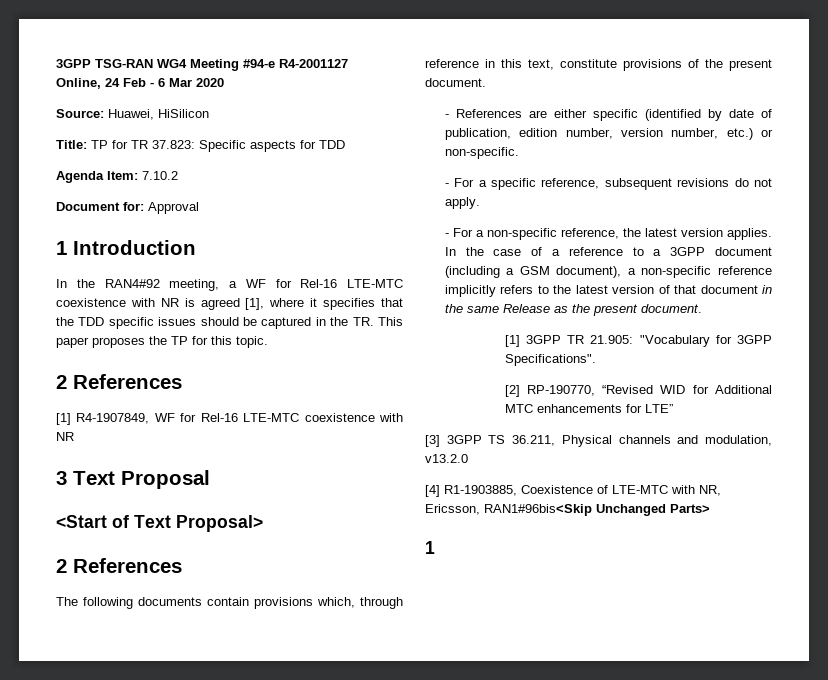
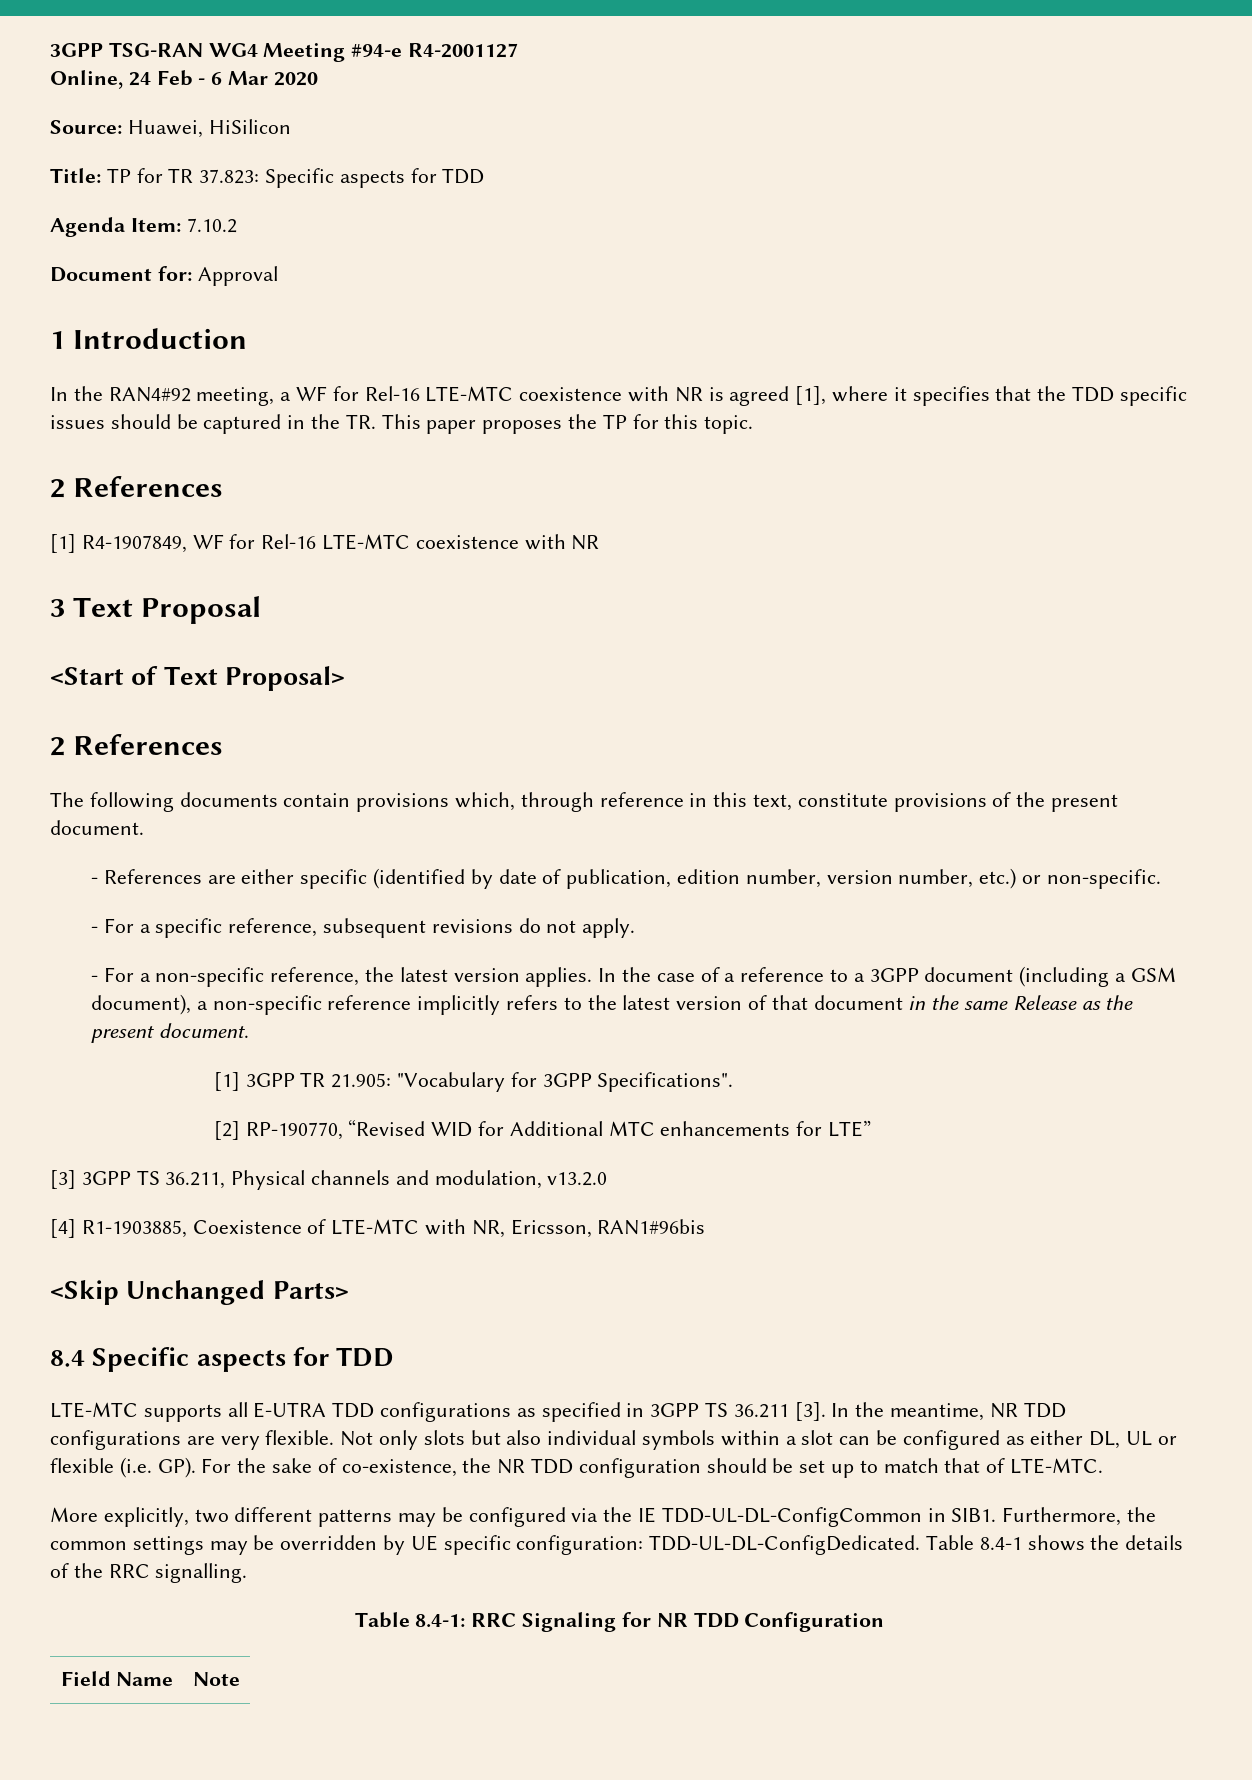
- [4] R1-1903885, Coexistence of LTE-MTC with NR, Ericsson, RAN1#96bis<Skip Unchanged Parts>
- 1
+ [4] R1-1903885, Coexistence of LTE-MTC with NR, Ericsson, RAN1#96bis
+ <Skip Unchanged Parts>
+ 8.4 Specific aspects for TDD
+ LTE-MTC supports all E-UTRA TDD configurations as specified in 3GPP TS 36.211 [3]. In the meantime, NR TDD configurations are very flexible. Not only slots but also individual symbols within a slot can be configured as either DL, UL or flexible (i.e. GP). For the sake of co-existence, the NR TDD configuration should be set up to match that of LTE-MTC.
+ More explicitly, two different patterns may be configured via the IE TDD-UL-DL-ConfigCommon in SIB1. Furthermore, the common settings may be overridden by UE specific configuration: TDD-UL-DL-ConfigDedicated. Table 8.4-1 shows the details of the RRC signalling.
+ Table 8.4-1: RRC Signaling for NR TDD Configuration
+ Field Name | Note

